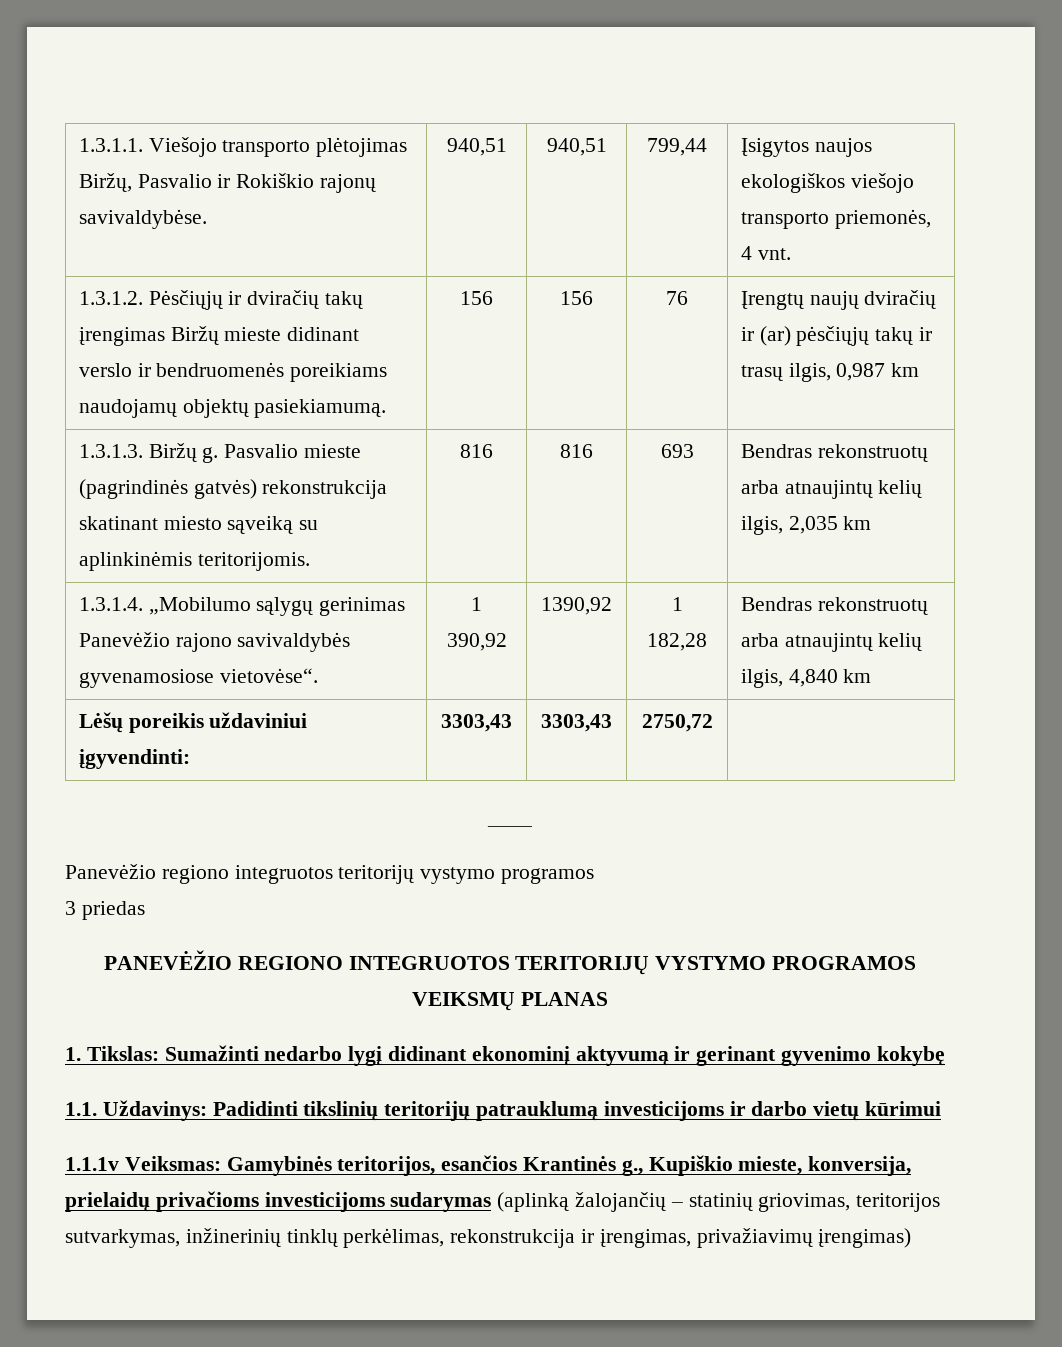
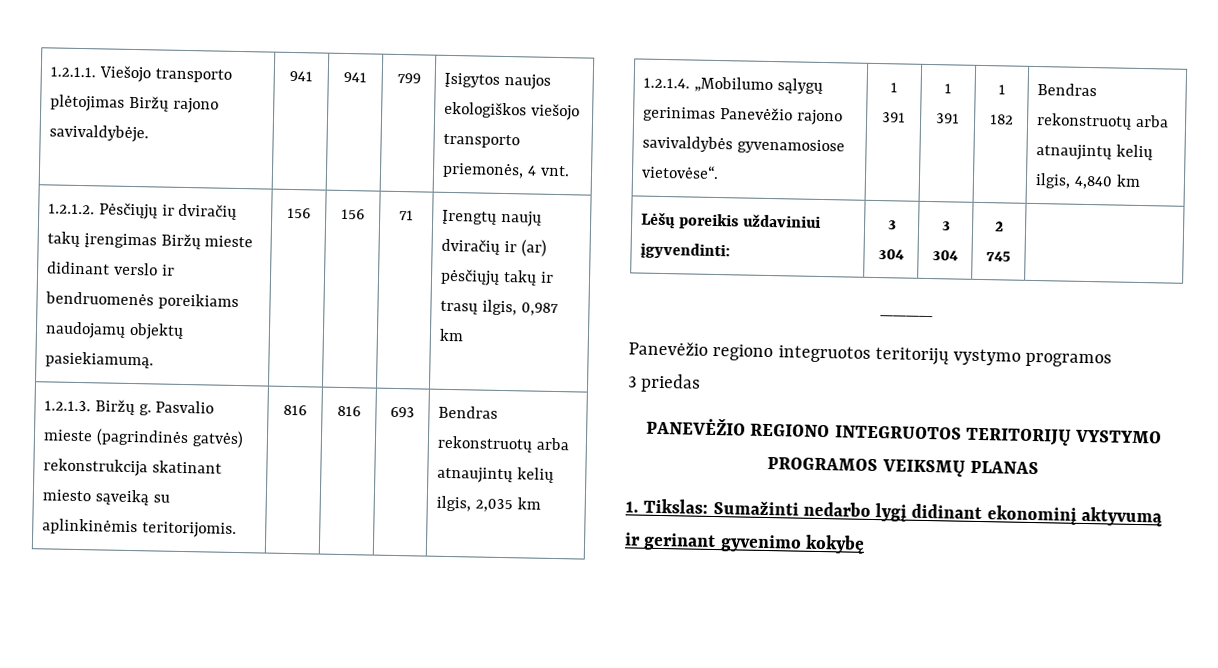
- 1.3.1.1. Viešojo transporto plėtojimas Biržų, Pasvalio ir Rokiškio rajonų savivaldybėse. | 940,51 | 940,51 | 799,44 | Įsigytos naujos ekologiškos viešojo transporto priemonės, 4 vnt.
+ 1.2.1.1. Viešojo transporto plėtojimas Biržų rajono savivaldybėje. | 941 | 941 | 799 | Įsigytos naujos ekologiškos viešojo transporto priemonės, 4 vnt.
- 1.3.1.2. Pėsčiųjų ir dviračių takų įrengimas Biržų mieste didinant verslo ir bendruomenės poreikiams naudojamų objektų pasiekiamumą. | 156 | 156 | 76 | Įrengtų naujų dviračių ir (ar) pėsčiųjų takų ir trasų ilgis, 0,987 km
+ 1.2.1.2. Pėsčiųjų ir dviračių takų įrengimas Biržų mieste didinant verslo ir bendruomenės poreikiams naudojamų objektų pasiekiamumą. | 156 | 156 | 71 | Įrengtų naujų dviračių ir (ar) pėsčiųjų takų ir trasų ilgis, 0,987 km
- 1.3.1.3. Biržų g. Pasvalio mieste (pagrindinės gatvės) rekonstrukcija skatinant miesto sąveiką su aplinkinėmis teritorijomis. | 816 | 816 | 693 | Bendras rekonstruotų arba atnaujintų kelių ilgis, 2,035 km
+ 1.2.1.3. Biržų g. Pasvalio mieste (pagrindinės gatvės) rekonstrukcija skatinant miesto sąveiką su aplinkinėmis teritorijomis. | 816 | 816 | 693 | Bendras rekonstruotų arba atnaujintų kelių ilgis, 2,035 km
- 1.3.1.4. „Mobilumo sąlygų gerinimas Panevėžio rajono savivaldybės gyvenamosiose vietovėse“. | 1 390,92 | 1390,92 | 1 182,28 | Bendras rekonstruotų arba atnaujintų kelių ilgis, 4,840 km
+ 1.2.1.4. „Mobilumo sąlygų gerinimas Panevėžio rajono savivaldybės gyvenamosiose vietovėse“. | 1 391 | 1 391 | 1 182 | Bendras rekonstruotų arba atnaujintų kelių ilgis, 4,840 km
- Lėšų poreikis uždaviniui įgyvendinti: | 3303,43 | 3303,43 | 2750,72 |
+ Lėšų poreikis uždaviniui įgyvendinti: | 3 304 | 3 304 | 2 745 |
- 1.1. Uždavinys: Padidinti tikslinių teritorijų patrauklumą investicijoms ir darbo vietų kūrimui
- 1.1.1v Veiksmas: Gamybinės teritorijos, esančios Krantinės g., Kupiškio mieste, konversija, prielaidų privačioms investicijoms sudarymas (aplinką žalojančių – statinių griovimas, teritorijos sutvarkymas, inžinerinių tinklų perkėlimas, rekonstrukcija ir įrengimas, privažiavimų įrengimas)

